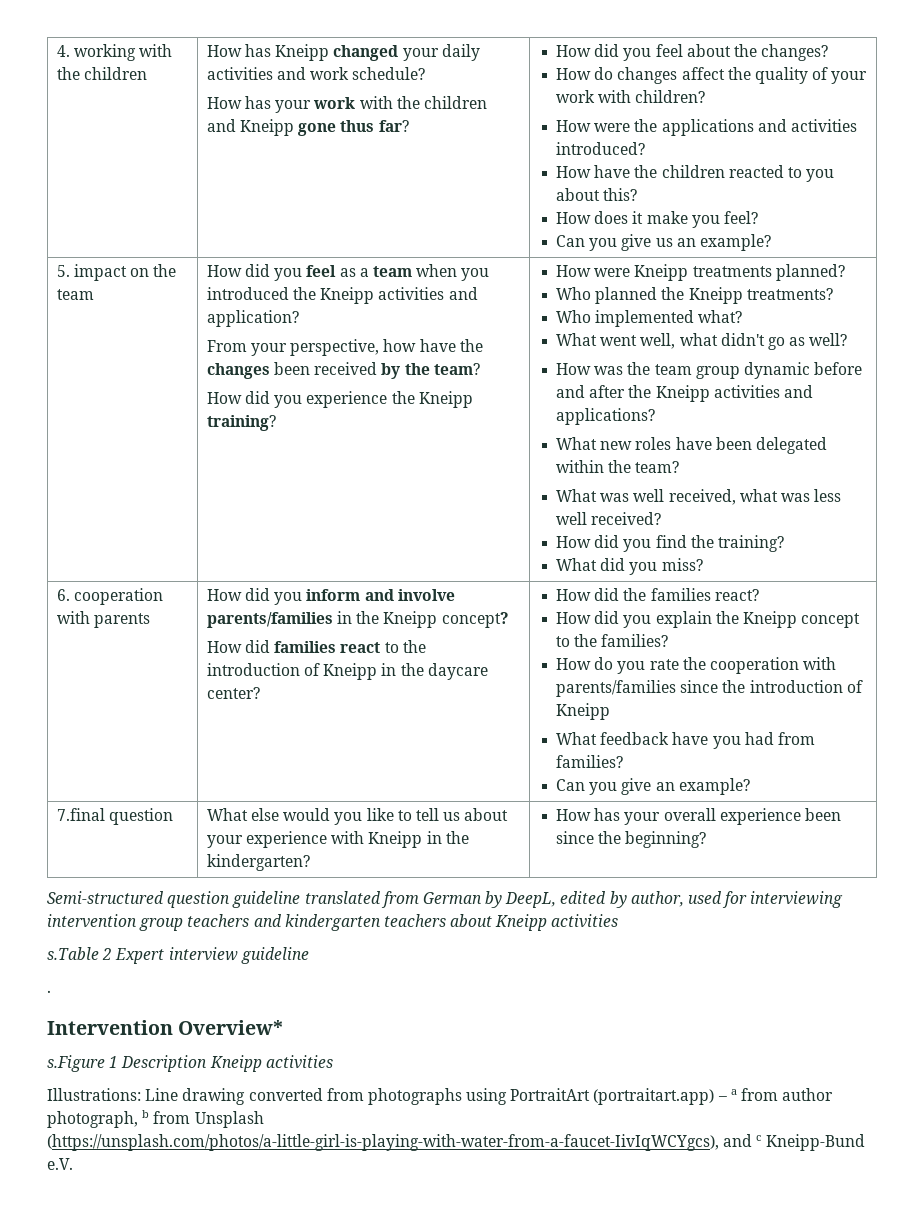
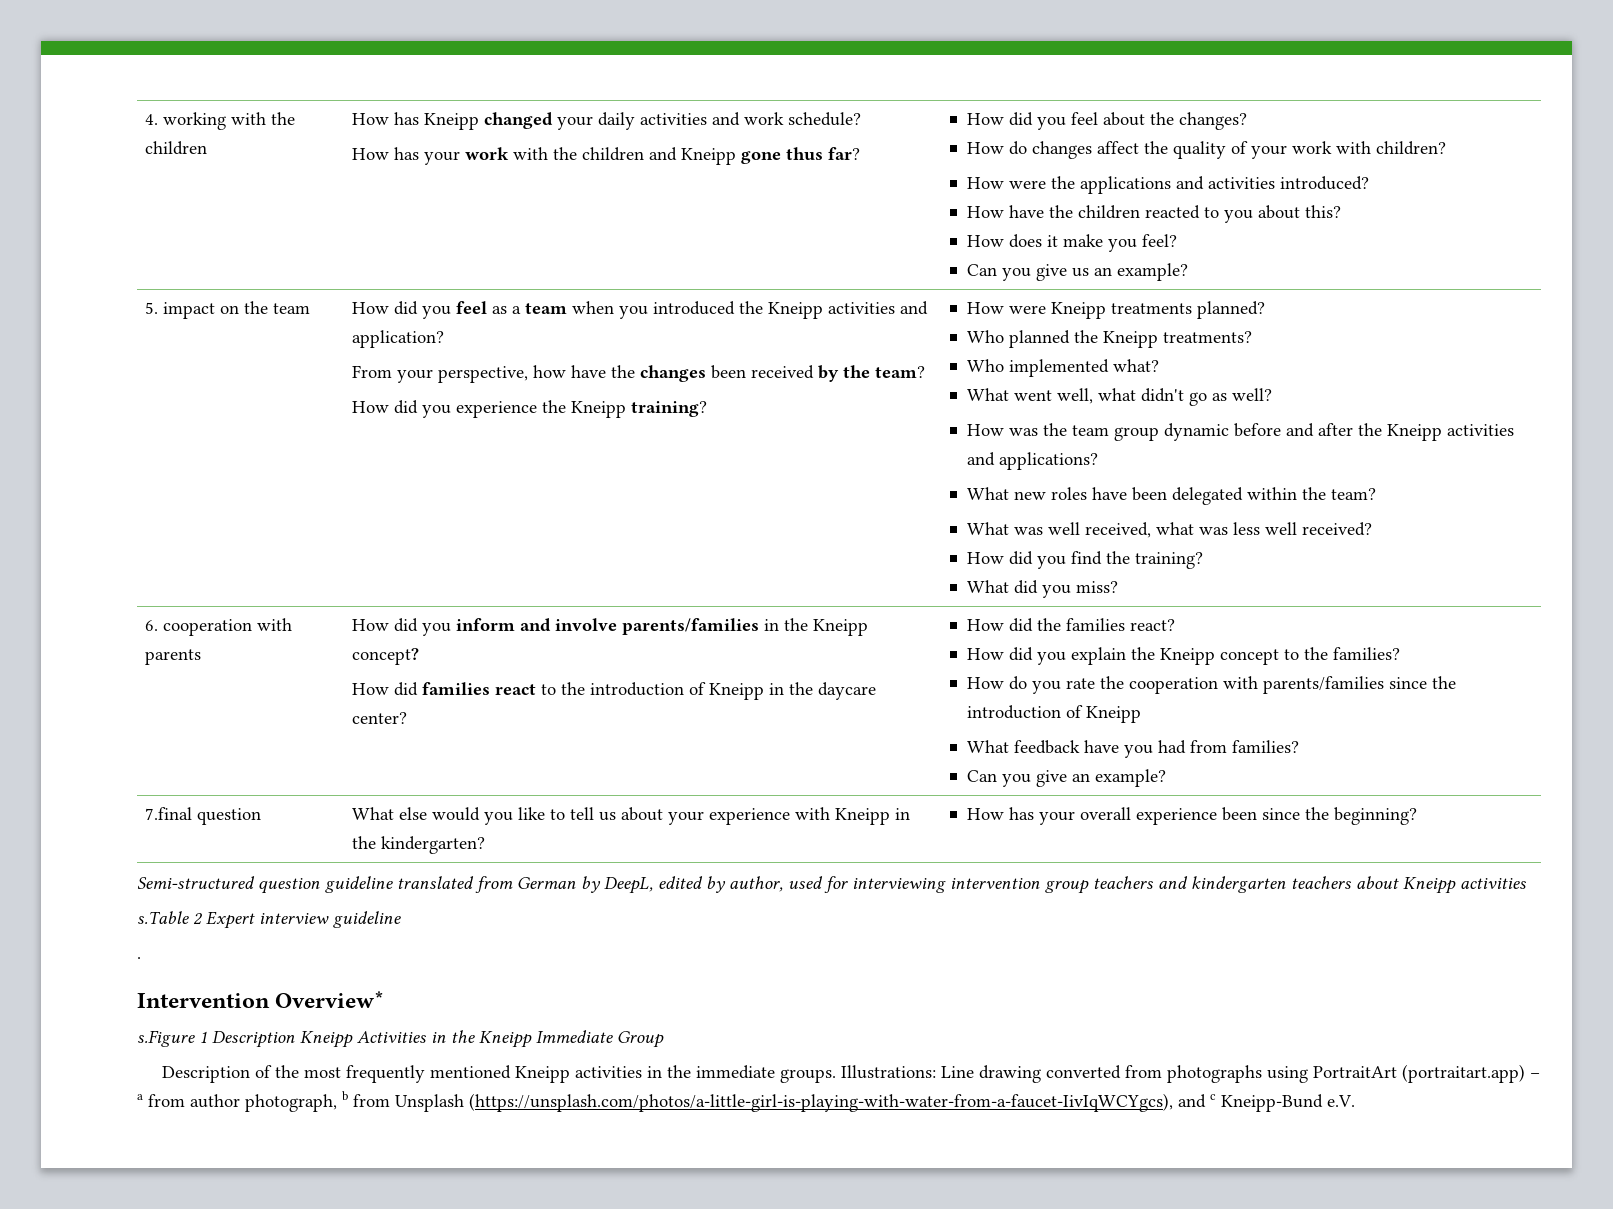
- s.Figure 1 Description Kneipp activities
- Illustrations: Line drawing converted from photographs using PortraitArt (portraitart.app) – a from author photograph, b from Unsplash (https://unsplash.com/photos/a-little-girl-is-playing-with-water-from-a-faucet-IivIqWCYgcs), and c Kneipp-Bund e.V.
+ s.Figure 1 Description Kneipp Activities in the Kneipp Immediate Group
+ Description of the most frequently mentioned Kneipp activities in the immediate groups. Illustrations: Line drawing converted from photographs using PortraitArt (portraitart.app) – a from author photograph, b from Unsplash (https://unsplash.com/photos/a-little-girl-is-playing-with-water-from-a-faucet-IivIqWCYgcs), and c Kneipp-Bund e.V.

